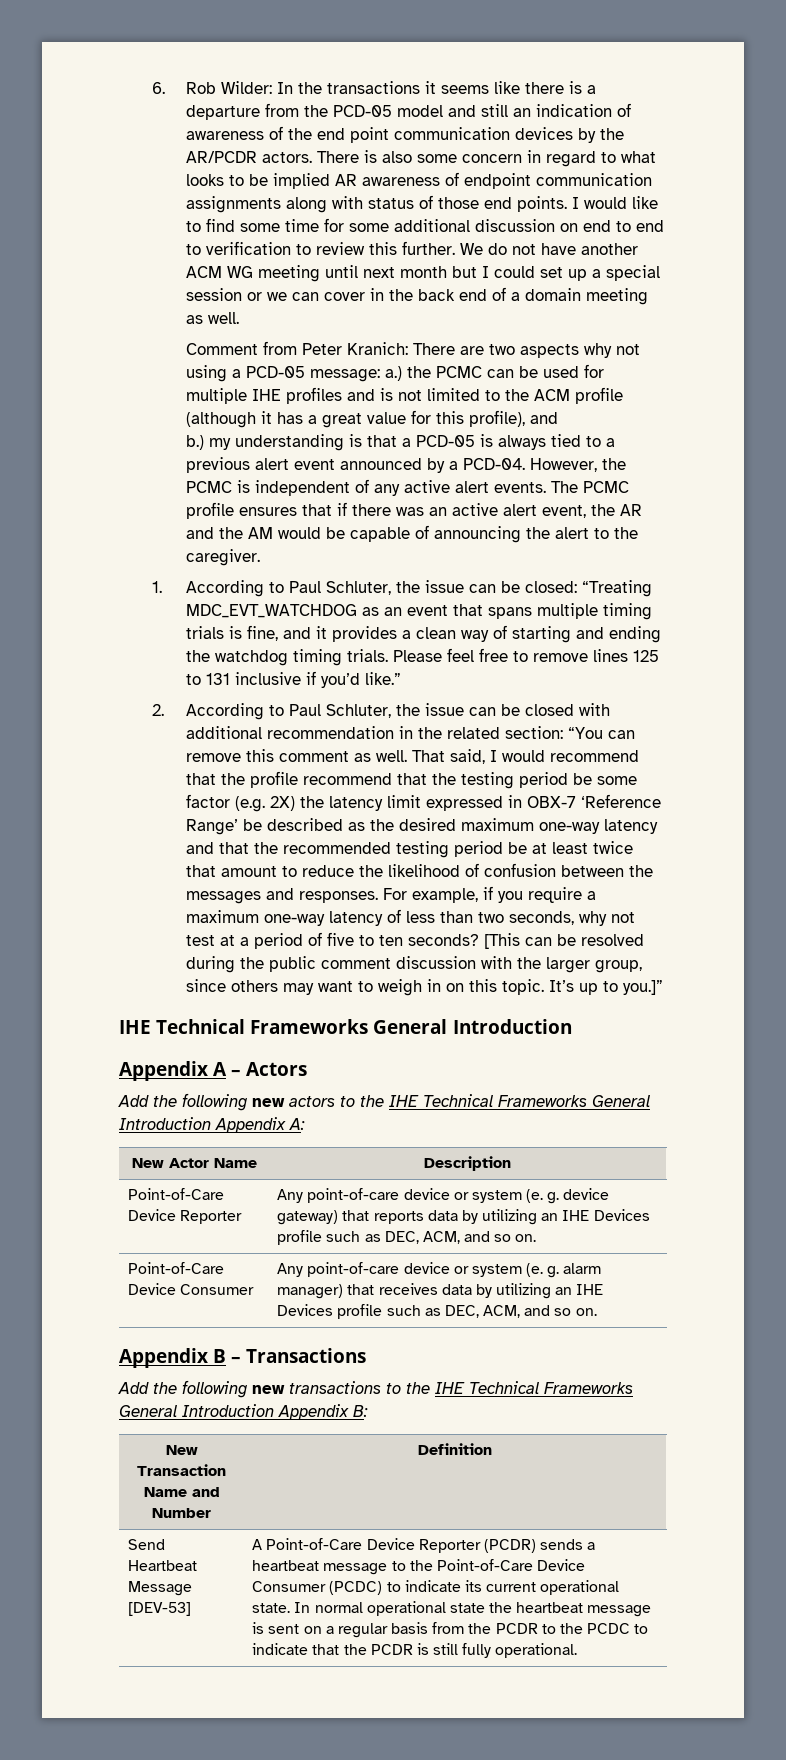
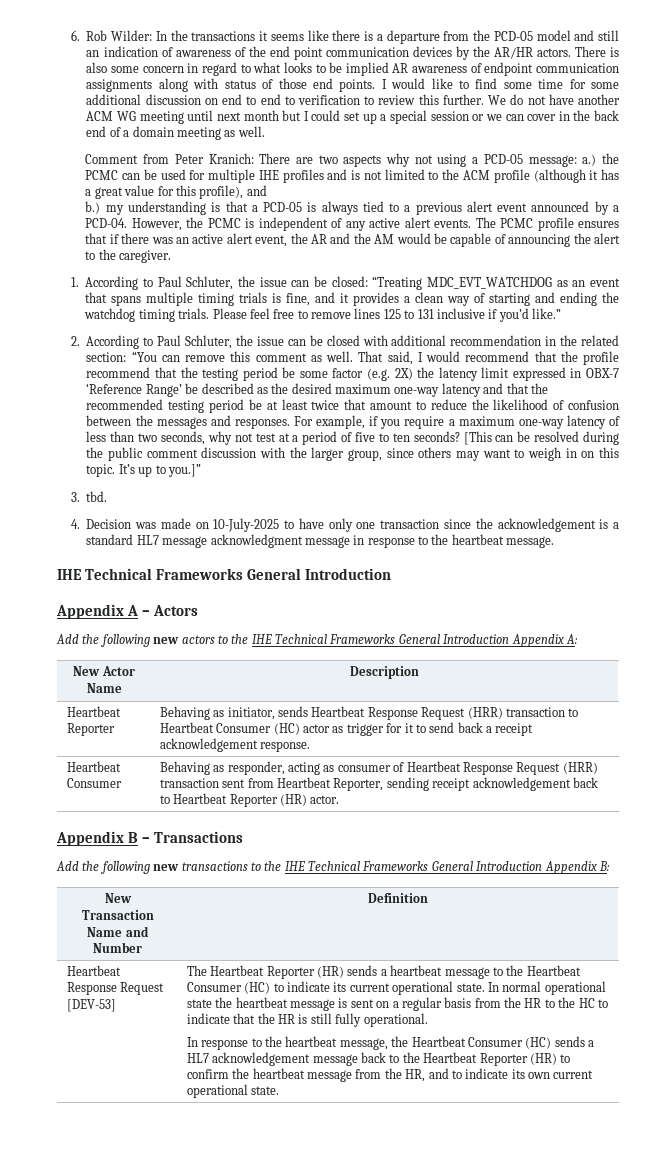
- 6. Rob Wilder: In the transactions it seems like there is a departure from the PCD-05 model and still an indication of awareness of the end point communication devices by the AR/PCDR actors.
+ 6. Rob Wilder: In the transactions it seems like there is a departure from the PCD-05 model and still an indication of awareness of the end point communication devices by the AR/HR actors.
+ 3. tbd.
+ 4. Decision was made on 10-July-2025 to have only one transaction since the acknowledgement is a standard HL7 message acknowledgment message in response to the heartbeat message.
- Point-of-Care Device Reporter | Any point-of-care device or system (e. g. device gateway) that reports data by utilizing an IHE Devices profile such as DEC, ACM, and so on.
- Point-of-Care Device Consumer | Any point-of-care device or system (e. g. alarm manager) that receives data by utilizing an IHE Devices profile such as DEC, ACM, and so on.
+ Heartbeat Reporter | Behaving as initiator, sends Heartbeat Response Request (HRR) transaction to Heartbeat Consumer (HC) actor as trigger for it to send back a receipt acknowledgement response.
+ Heartbeat Consumer | Behaving as responder, acting as consumer of Heartbeat Response Request (HRR) transaction sent from Heartbeat Reporter, sending receipt acknowledgement back to Heartbeat Reporter (HR) actor.
- Send Heartbeat Message [DEV-53] | A Point-of-Care Device Reporter (PCDR) sends a heartbeat message to the Point-of-Care Device Consumer (PCDC) to indicate its current operational state.
+ Heartbeat Response Request [DEV-53] | The Heartbeat Reporter (HR) sends a heartbeat message to the Heartbeat Consumer (HC) to indicate its current operational state.
- In normal operational state the heartbeat message is sent on a regular basis from the PCDR to the PCDC to indicate that the PCDR is still fully operational.
+ In normal operational state the heartbeat message is sent on a regular basis from the HR to the HC to indicate that the HR is still fully operational.
+ In response to the heartbeat message, the Heartbeat Consumer (HC) sends a HL7 acknowledgement message back to the Heartbeat Reporter (HR) to confirm the heartbeat message from the HR, and to indicate its own current operational state.

